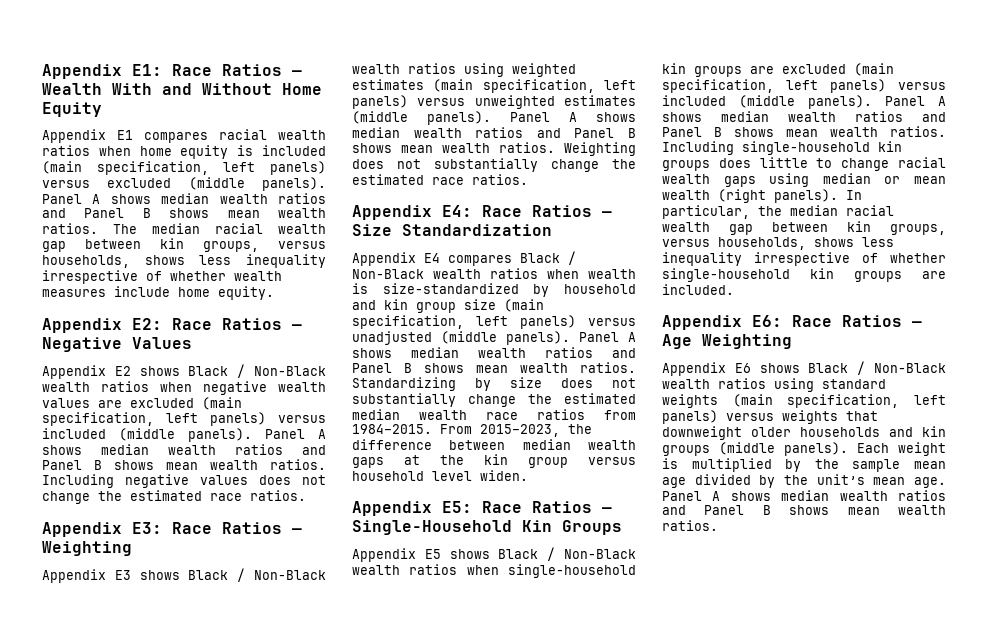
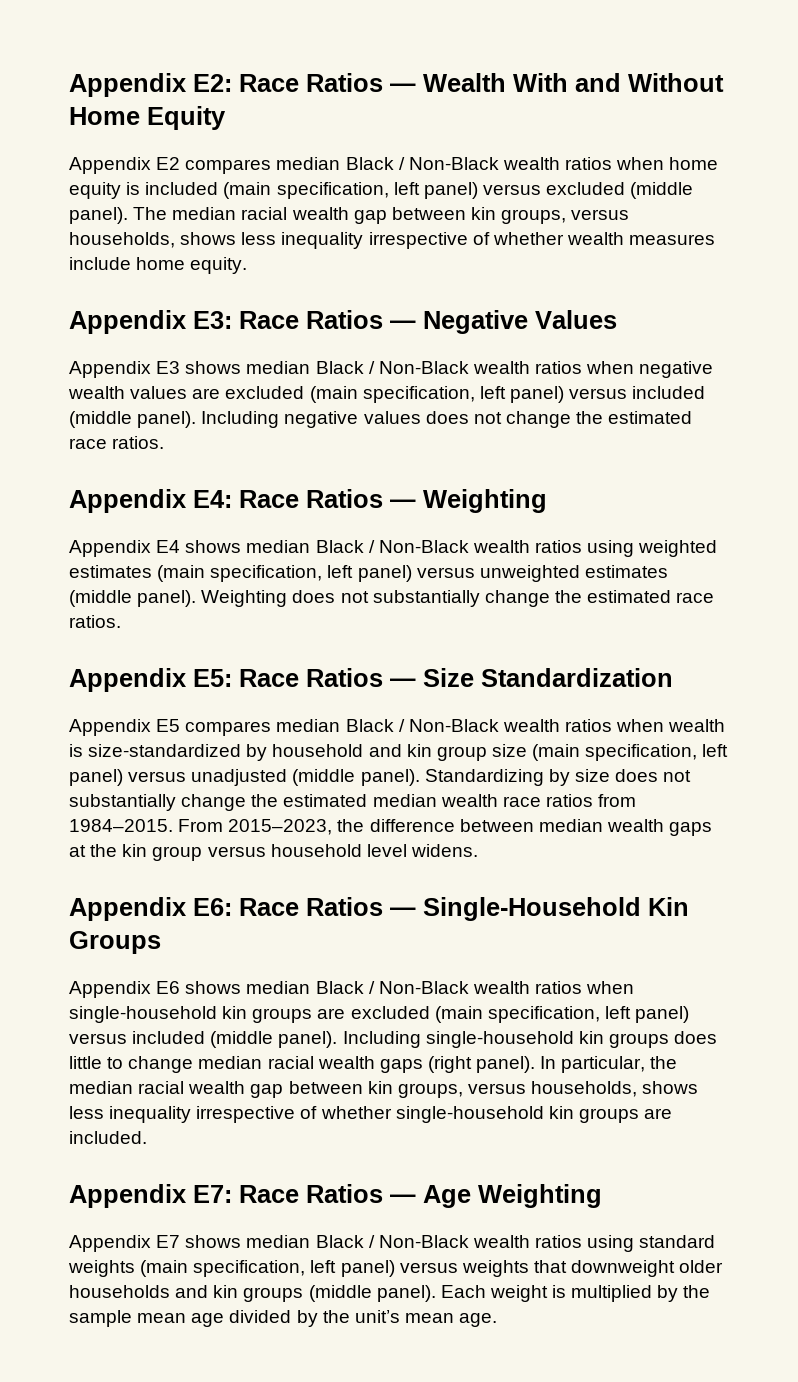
- Appendix E1: Race Ratios — Wealth With and Without Home Equity
+ Appendix E2: Race Ratios — Wealth With and Without Home Equity
- Appendix E1 compares racial wealth ratios when home equity is included (main specification, left panels) versus excluded (middle panels). Panel A shows median wealth ratios and Panel B shows mean wealth ratios.
+ Appendix E2 compares median Black / Non-Black wealth ratios when home equity is included (main specification, left panel) versus excluded (middle panel).
- Appendix E2: Race Ratios — Negative Values
+ Appendix E3: Race Ratios — Negative Values
- Appendix E2 shows Black / Non-Black wealth ratios when negative wealth values are excluded (main specification, left panels) versus included (middle panels). Panel A shows median wealth ratios and Panel B shows mean wealth ratios.
+ Appendix E3 shows median Black / Non-Black wealth ratios when negative wealth values are excluded (main specification, left panel) versus included (middle panel).
- Appendix E3: Race Ratios — Weighting
+ Appendix E4: Race Ratios — Weighting
- Appendix E3 shows Black / Non-Black wealth ratios using weighted estimates (main specification, left panels) versus unweighted estimates (middle panels). Panel A shows median wealth ratios and Panel B shows mean wealth ratios.
+ Appendix E4 shows median Black / Non-Black wealth ratios using weighted estimates (main specification, left panel) versus unweighted estimates (middle panel).
- Appendix E4: Race Ratios — Size Standardization
+ Appendix E5: Race Ratios — Size Standardization
- Appendix E4 compares Black / Non-Black wealth ratios when wealth is size-standardized by household and kin group size (main specification, left panels) versus unadjusted (middle panels). Panel A shows median wealth ratios and Panel B shows mean wealth ratios.
+ Appendix E5 compares median Black / Non-Black wealth ratios when wealth is size-standardized by household and kin group size (main specification, left panel) versus unadjusted (middle panel).
- From 2015–2023, the difference between median wealth gaps at the kin group versus household level widen.
- Appendix E5: Race Ratios — Single-Household Kin Groups
+ From 2015–2023, the difference between median wealth gaps at the kin group versus household level widens.
+ Appendix E6: Race Ratios — Single-Household Kin Groups
- Appendix E5 shows Black / Non-Black wealth ratios when single-household kin groups are excluded (main specification, left panels) versus included (middle panels). Panel A shows median wealth ratios and Panel B shows mean wealth ratios.
+ Appendix E6 shows median Black / Non-Black wealth ratios when single-household kin groups are excluded (main specification, left panel) versus included (middle panel).
- Including single-household kin groups does little to change racial wealth gaps using median or mean wealth (right panels).
+ Including single-household kin groups does little to change median racial wealth gaps (right panel).
- Appendix E6: Race Ratios — Age Weighting
+ Appendix E7: Race Ratios — Age Weighting
- Appendix E6 shows Black / Non-Black wealth ratios using standard weights (main specification, left panels) versus weights that downweight older households and kin groups (middle panels).
+ Appendix E7 shows median Black / Non-Black wealth ratios using standard weights (main specification, left panel) versus weights that downweight older households and kin groups (middle panel).
- Each weight is multiplied by the sample mean age divided by the unit’s mean age. Panel A shows median wealth ratios and Panel B shows mean wealth ratios.
+ Each weight is multiplied by the sample mean age divided by the unit’s mean age.

